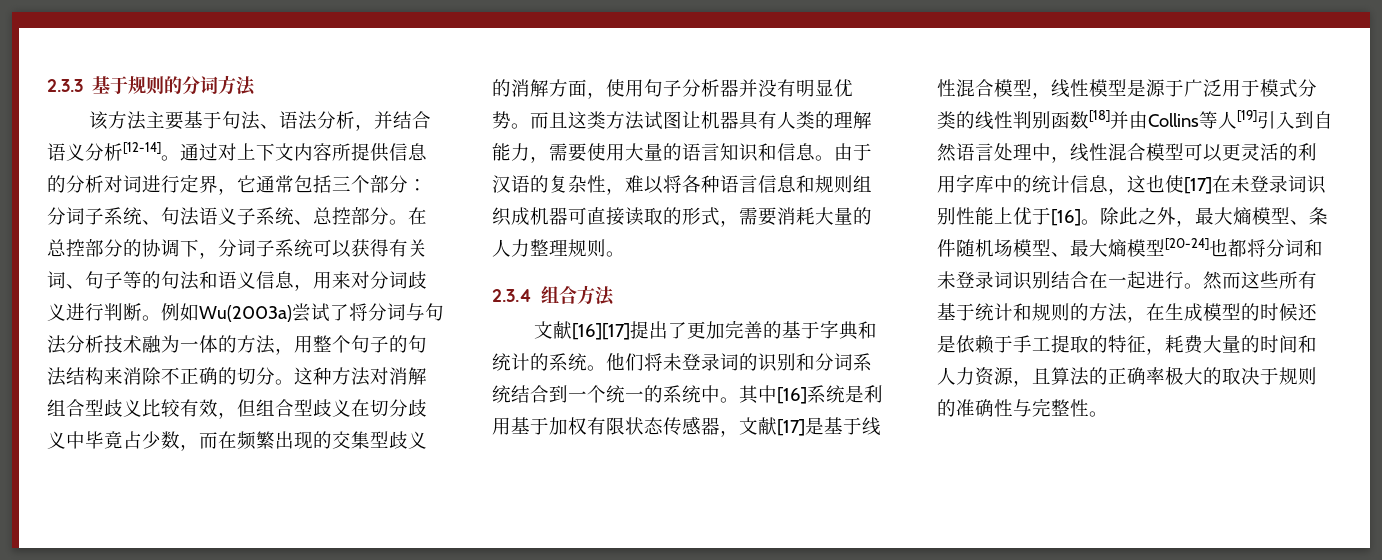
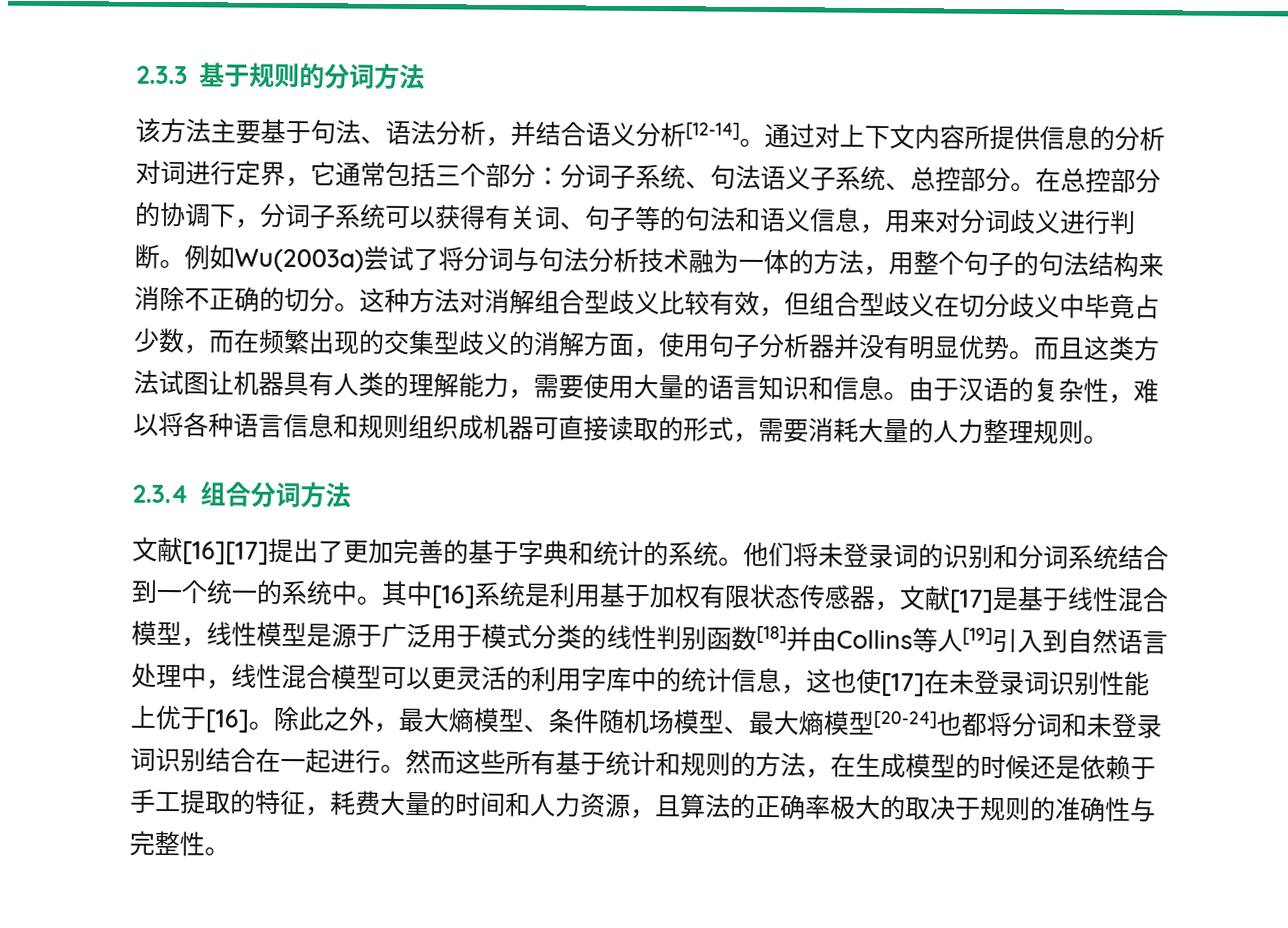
- 2.3.4组合方法
+ 2.3.4组合分词方法

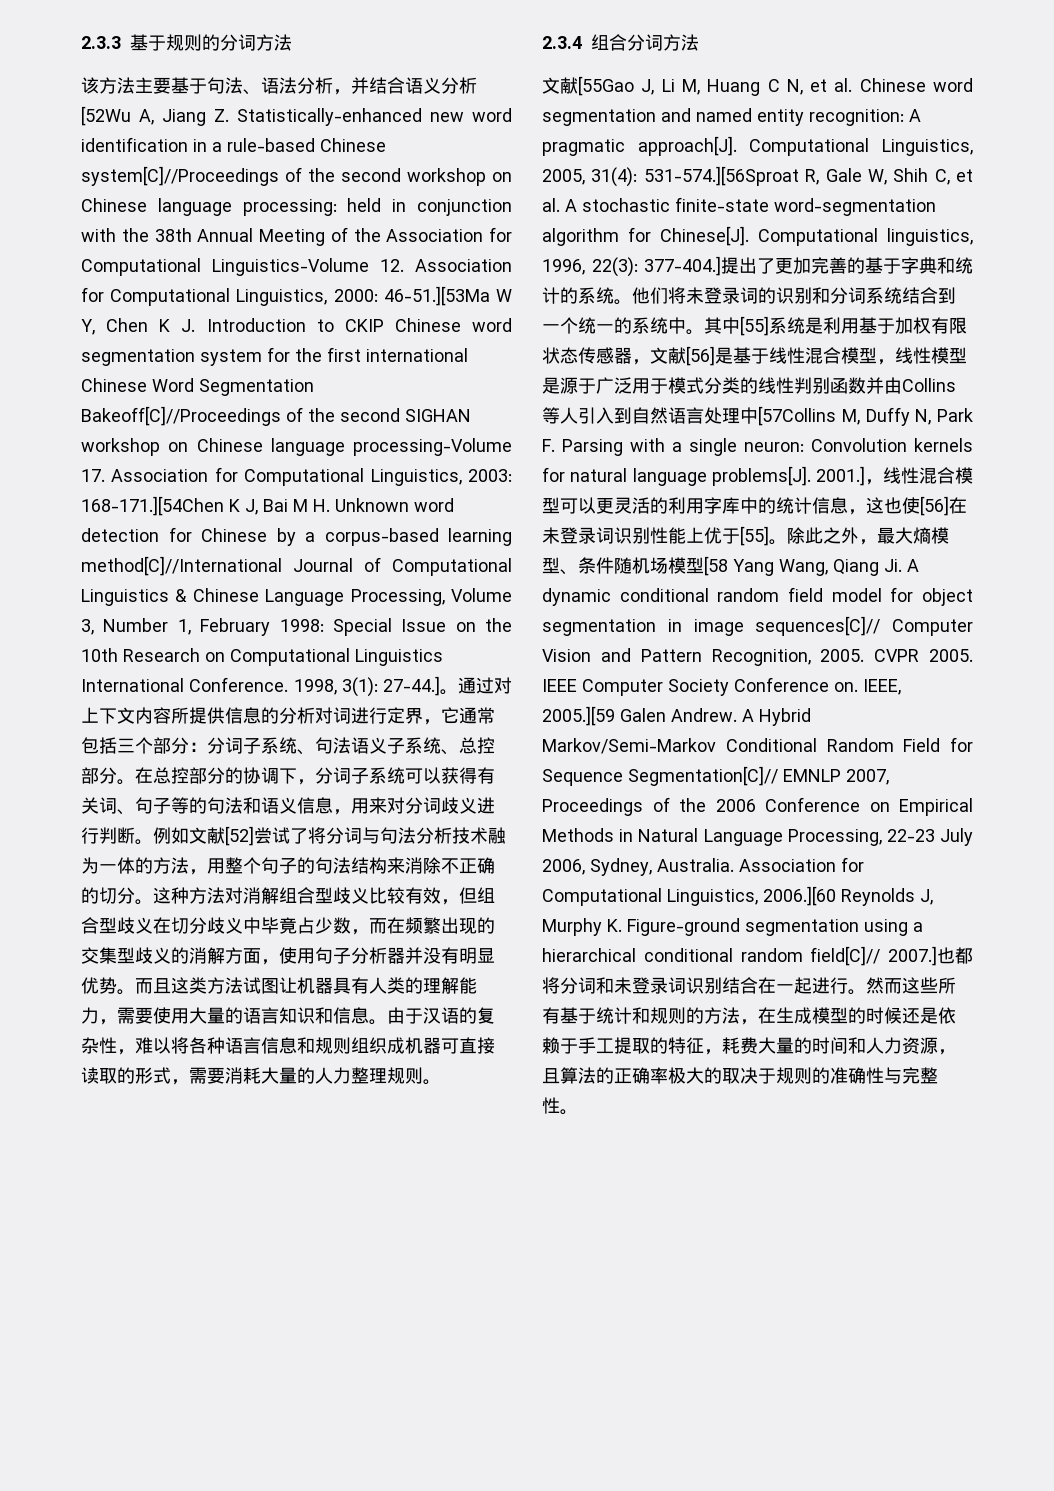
- 该方法主要基于句法、语法分析，并结合语义分析[12-14]。
+ 该方法主要基于句法、语法分析，并结合语义分析[52Wu A, Jiang Z. Statistically-enhanced new word identification in a rule-based Chinese system[C]//Proceedings of the second workshop on Chinese language processing: held in conjunction with the 38th Annual Meeting of the Association for Computational Linguistics-Volume 12. Association for Computational Linguistics, 2000: 46-51.][53Ma W Y, Chen K J. Introduction to CKIP Chinese word segmentation system for the first international Chinese Word Segmentation Bakeoff[C]//Proceedings of the second SIGHAN workshop on Chinese language processing-Volume 17. Association for Computational Linguistics, 2003: 168-171.][54Chen K J, Bai M H. Unknown word detection for Chinese by a corpus-based learning method[C]//International Journal of Computational Linguistics & Chinese Language Processing, Volume 3, Number 1, February 1998: Special Issue on the 10th Research on Computational Linguistics International Conference. 1998, 3(1): 27-44.]。
- 例如Wu(2003a)尝试了将分词与句法分析技术融为一体的方法，用整个句子的句法结构来消除不正确的切分。
+ 例如文献[52]尝试了将分词与句法分析技术融为一体的方法，用整个句子的句法结构来消除不正确的切分。
- 文献[16][17]提出了更加完善的基于字典和统计的系统。
+ 文献[55Gao J, Li M, Huang C N, et al. Chinese word segmentation and named entity recognition: A pragmatic approach[J]. Computational Linguistics, 2005, 31(4): 531-574.][56Sproat R, Gale W, Shih C, et al. A stochastic finite-state word-segmentation algorithm for Chinese[J]. Computational linguistics, 1996, 22(3): 377-404.]提出了更加完善的基于字典和统计的系统。
- 其中[16]系统是利用基于加权有限状态传感器，文献[17]是基于线性混合模型，线性模型是源于广泛用于模式分类的线性判别函数[18]并由Collins等人[19]引入到自然语言处理中，线性混合模型可以更灵活的利用字库中的统计信息，这也使[17]在未登录词识别性能上优于[16]。
+ 其中[55]系统是利用基于加权有限状态传感器，文献[56]是基于线性混合模型，线性模型是源于广泛用于模式分类的线性判别函数并由Collins等人引入到自然语言处理中[57Collins M, Duffy N, Park F. Parsing with a single neuron: Convolution kernels for natural language problems[J]. 2001.]，线性混合模型可以更灵活的利用字库中的统计信息，这也使[56]在未登录词识别性能上优于[55]。
- 除此之外，最大熵模型、条件随机场模型、最大熵模型[20-24]也都将分词和未登录词识别结合在一起进行。
+ 除此之外，最大熵模型、条件随机场模型[58 Yang Wang, Qiang Ji. A dynamic conditional random field model for object segmentation in image sequences[C]// Computer Vision and Pattern Recognition, 2005. CVPR 2005. IEEE Computer Society Conference on. IEEE, 2005.][59 Galen Andrew. A Hybrid Markov/Semi-Markov Conditional Random Field for Sequence Segmentation[C]// EMNLP 2007, Proceedings of the 2006 Conference on Empirical Methods in Natural Language Processing, 22-23 July 2006, Sydney, Australia. Association for Computational Linguistics, 2006.][60 Reynolds J, Murphy K. Figure-ground segmentation using a hierarchical conditional random field[C]// 2007.]也都将分词和未登录词识别结合在一起进行。

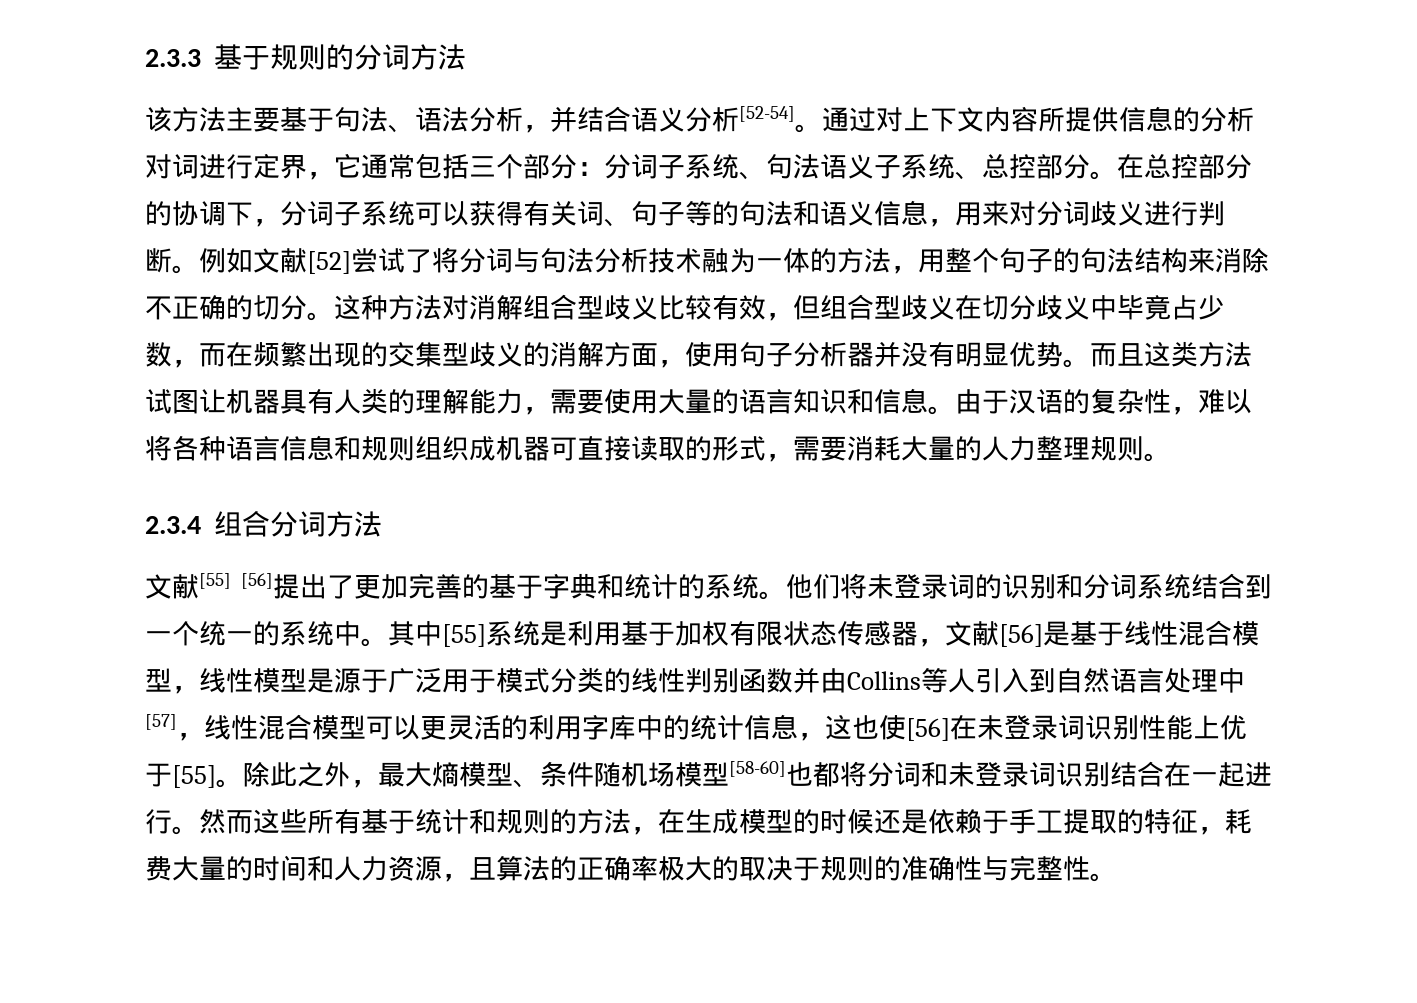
- 该方法主要基于句法、语法分析，并结合语义分析[52Wu A, Jiang Z. Statistically-enhanced new word identification in a rule-based Chinese system[C]//Proceedings of the second workshop on Chinese language processing: held in conjunction with the 38th Annual Meeting of the Association for Computational Linguistics-Volume 12. Association for Computational Linguistics, 2000: 46-51.][53Ma W Y, Chen K J. Introduction to CKIP Chinese word segmentation system for the first international Chinese Word Segmentation Bakeoff[C]//Proceedings of the second SIGHAN workshop on Chinese language processing-Volume 17. Association for Computational Linguistics, 2003: 168-171.][54Chen K J, Bai M H. Unknown word detection for Chinese by a corpus-based learning method[C]//International Journal of Computational Linguistics & Chinese Language Processing, Volume 3, Number 1, February 1998: Special Issue on the 10th Research on Computational Linguistics International Conference. 1998, 3(1): 27-44.]。
+ 该方法主要基于句法、语法分析，并结合语义分析[52-54]。
- 文献[55Gao J, Li M, Huang C N, et al. Chinese word segmentation and named entity recognition: A pragmatic approach[J]. Computational Linguistics, 2005, 31(4): 531-574.][56Sproat R, Gale W, Shih C, et al. A stochastic finite-state word-segmentation algorithm for Chinese[J]. Computational linguistics, 1996, 22(3): 377-404.]提出了更加完善的基于字典和统计的系统。
+ 文献[55] [56]提出了更加完善的基于字典和统计的系统。
- 其中[55]系统是利用基于加权有限状态传感器，文献[56]是基于线性混合模型，线性模型是源于广泛用于模式分类的线性判别函数并由Collins等人引入到自然语言处理中[57Collins M, Duffy N, Park F. Parsing with a single neuron: Convolution kernels for natural language problems[J]. 2001.]，线性混合模型可以更灵活的利用字库中的统计信息，这也使[56]在未登录词识别性能上优于[55]。
+ 其中[55]系统是利用基于加权有限状态传感器，文献[56]是基于线性混合模型，线性模型是源于广泛用于模式分类的线性判别函数并由Collins等人引入到自然语言处理中[57]，线性混合模型可以更灵活的利用字库中的统计信息，这也使[56]在未登录词识别性能上优于[55]。
- 除此之外，最大熵模型、条件随机场模型[58 Yang Wang, Qiang Ji. A dynamic conditional random field model for object segmentation in image sequences[C]// Computer Vision and Pattern Recognition, 2005. CVPR 2005. IEEE Computer Society Conference on. IEEE, 2005.][59 Galen Andrew. A Hybrid Markov/Semi-Markov Conditional Random Field for Sequence Segmentation[C]// EMNLP 2007, Proceedings of the 2006 Conference on Empirical Methods in Natural Language Processing, 22-23 July 2006, Sydney, Australia. Association for Computational Linguistics, 2006.][60 Reynolds J, Murphy K. Figure-ground segmentation using a hierarchical conditional random field[C]// 2007.]也都将分词和未登录词识别结合在一起进行。
+ 除此之外，最大熵模型、条件随机场模型[58-60]也都将分词和未登录词识别结合在一起进行。

